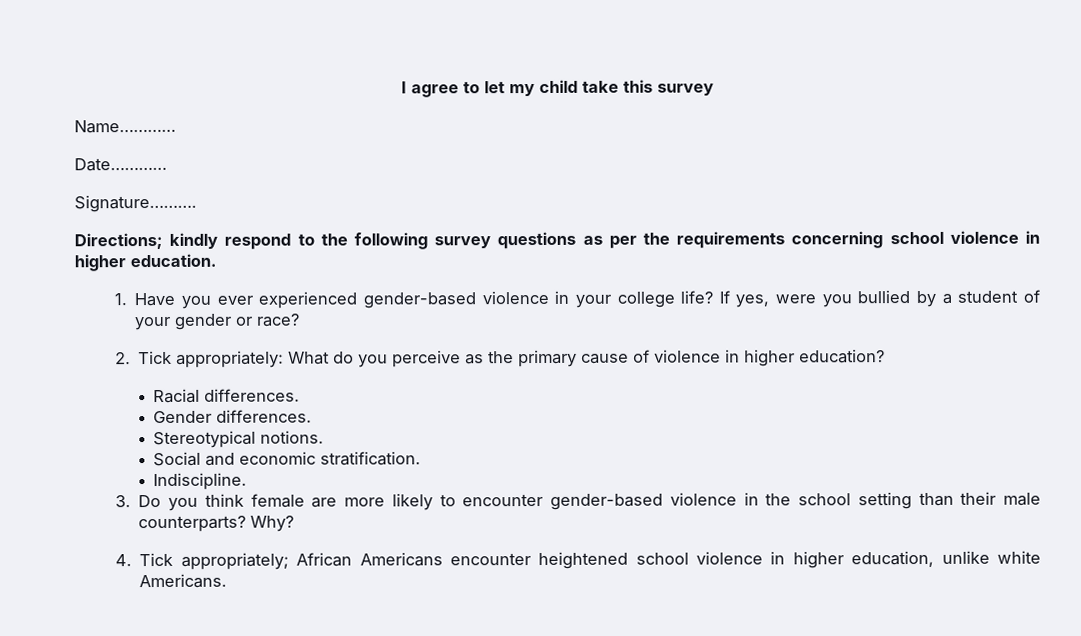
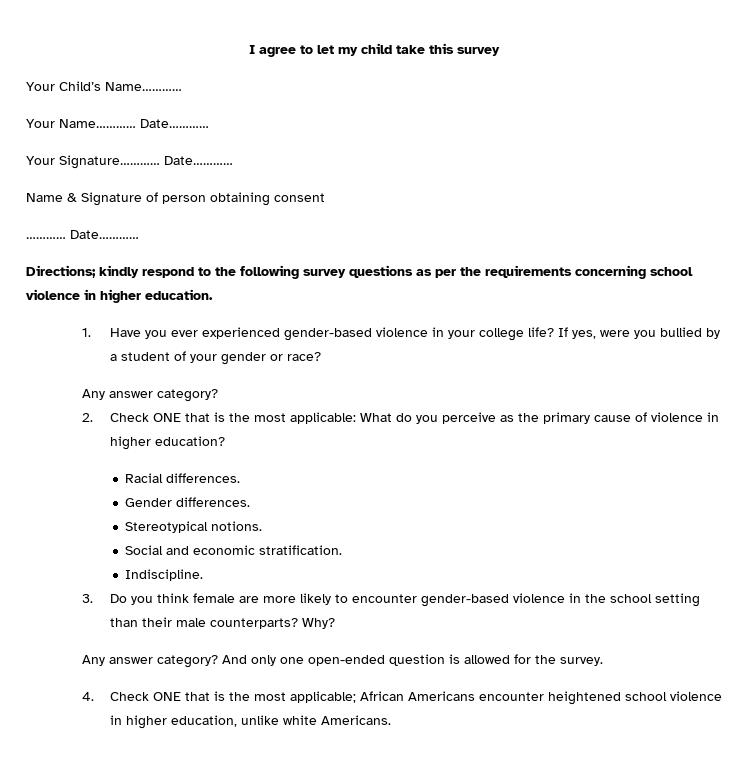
- Name…………
+ Your Child’s Name…………
- Date…………
- Signature……….
+ Your Name………… Date…………
+ Your Signature………… Date…………
+ Name & Signature of person obtaining consent
+ ………… Date…………
  If yes, were you bullied by a student of your gender or race?
- 2. Tick appropriately: What do you perceive as the primary cause of violence in higher education?
+ Any answer category?
+ 2. Check ONE that is the most applicable: What do you perceive as the primary cause of violence in higher education?
- 4. Tick appropriately; African Americans encounter heightened school violence in higher education, unlike white Americans.
+ Any answer category? And only one open-ended question is allowed for the survey.
+ 4. Check ONE that is the most applicable; African Americans encounter heightened school violence in higher education, unlike white Americans.

